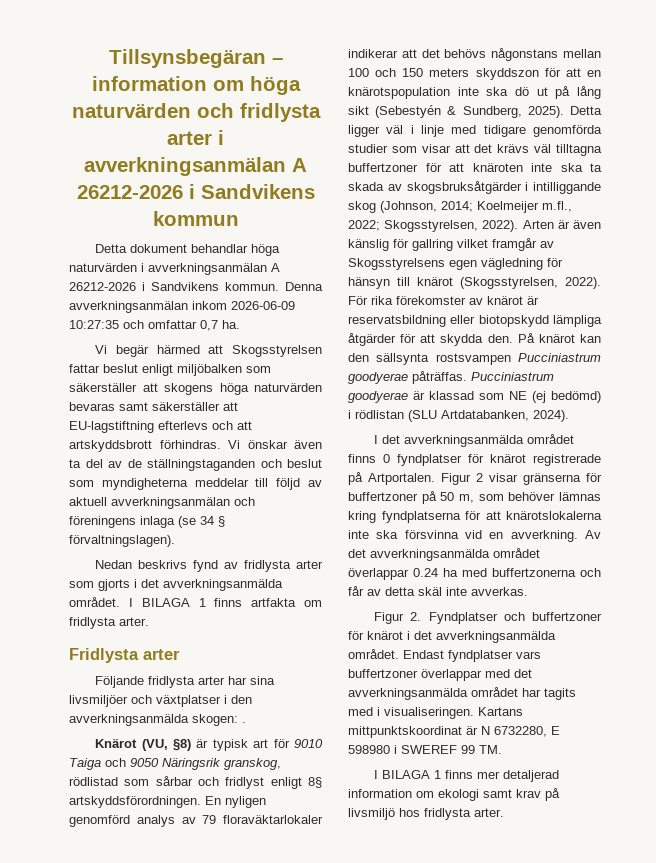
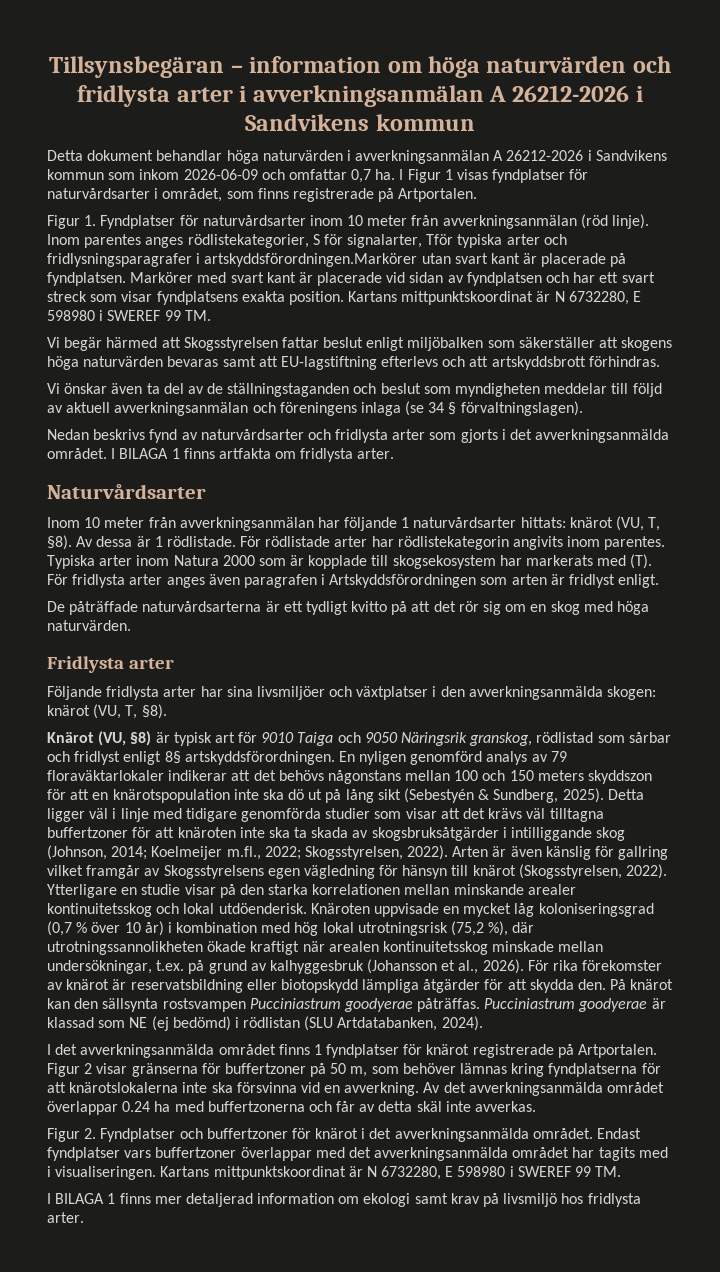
- Detta dokument behandlar höga naturvärden i avverkningsanmälan A 26212-2026 i Sandvikens kommun. Denna avverkningsanmälan inkom 2026-06-09 10:27:35 och omfattar 0,7 ha.
+ Detta dokument behandlar höga naturvärden i avverkningsanmälan A 26212-2026 i Sandvikens kommun som inkom 2026-06-09 och omfattar 0,7 ha. I Figur 1 visas fyndplatser för naturvårdsarter i området, som finns registrerade på Artportalen.
+ Figur 1. Fyndplatser för naturvårdsarter inom 10 meter från avverkningsanmälan (röd linje). Inom parentes anges rödlistekategorier, S för signalarter, Tför typiska arter och fridlysningsparagrafer i artskyddsförordningen.Markörer utan svart kant är placerade på fyndplatsen. Markörer med svart kant är placerade vid sidan av fyndplatsen och har ett svart streck som visar fyndplatsens exakta position. Kartans mittpunktskoordinat är N 6732280, E 598980 i SWEREF 99 TM.
- Vi begär härmed att Skogsstyrelsen fattar beslut enligt miljöbalken som säkerställer att skogens höga naturvärden bevaras samt säkerställer att EU-lagstiftning efterlevs och att artskyddsbrott förhindras. Vi önskar även ta del av de ställningstaganden och beslut som myndigheterna meddelar till följd av aktuell avverkningsanmälan och föreningens inlaga (se 34 § förvaltningslagen).
+ Vi begär härmed att Skogsstyrelsen fattar beslut enligt miljöbalken som säkerställer att skogens höga naturvärden bevaras samt att EU-lagstiftning efterlevs och att artskyddsbrott förhindras.
+ Vi önskar även ta del av de ställningstaganden och beslut som myndigheten meddelar till följd av aktuell avverkningsanmälan och föreningens inlaga (se 34 § förvaltningslagen).
- Nedan beskrivs fynd av fridlysta arter som gjorts i det avverkningsanmälda området.
+ Nedan beskrivs fynd av naturvårdsarter och fridlysta arter som gjorts i det avverkningsanmälda området.
+ Naturvårdsarter
+ Inom 10 meter från avverkningsanmälan har följande 1 naturvårdsarter hittats: knärot (VU, T, §8). Av dessa är 1 rödlistade. För rödlistade arter har rödlistekategorin angivits inom parentes. Typiska arter inom Natura 2000 som är kopplade till skogsekosystem har markerats med (T). För fridlysta arter anges även paragrafen i Artskyddsförordningen som arten är fridlyst enligt.
+ De påträffade naturvårdsarterna är ett tydligt kvitto på att det rör sig om en skog med höga naturvärden.
- Följande fridlysta arter har sina livsmiljöer och växtplatser i den avverkningsanmälda skogen: .
+ Följande fridlysta arter har sina livsmiljöer och växtplatser i den avverkningsanmälda skogen: knärot (VU, T, §8).
+ Ytterligare en studie visar på den starka korrelationen mellan minskande arealer kontinuitetsskog och lokal utdöenderisk. Knäroten uppvisade en mycket låg koloniseringsgrad (0,7 % över 10 år) i kombination med hög lokal utrotningsrisk (75,2 %), där utrotningssannolikheten ökade kraftigt när arealen kontinuitetsskog minskade mellan undersökningar, t.ex. på grund av kalhyggesbruk (Johansson et al., 2026).
- I det avverkningsanmälda området finns 0 fyndplatser för knärot registrerade på Artportalen.
+ I det avverkningsanmälda området finns 1 fyndplatser för knärot registrerade på Artportalen.

